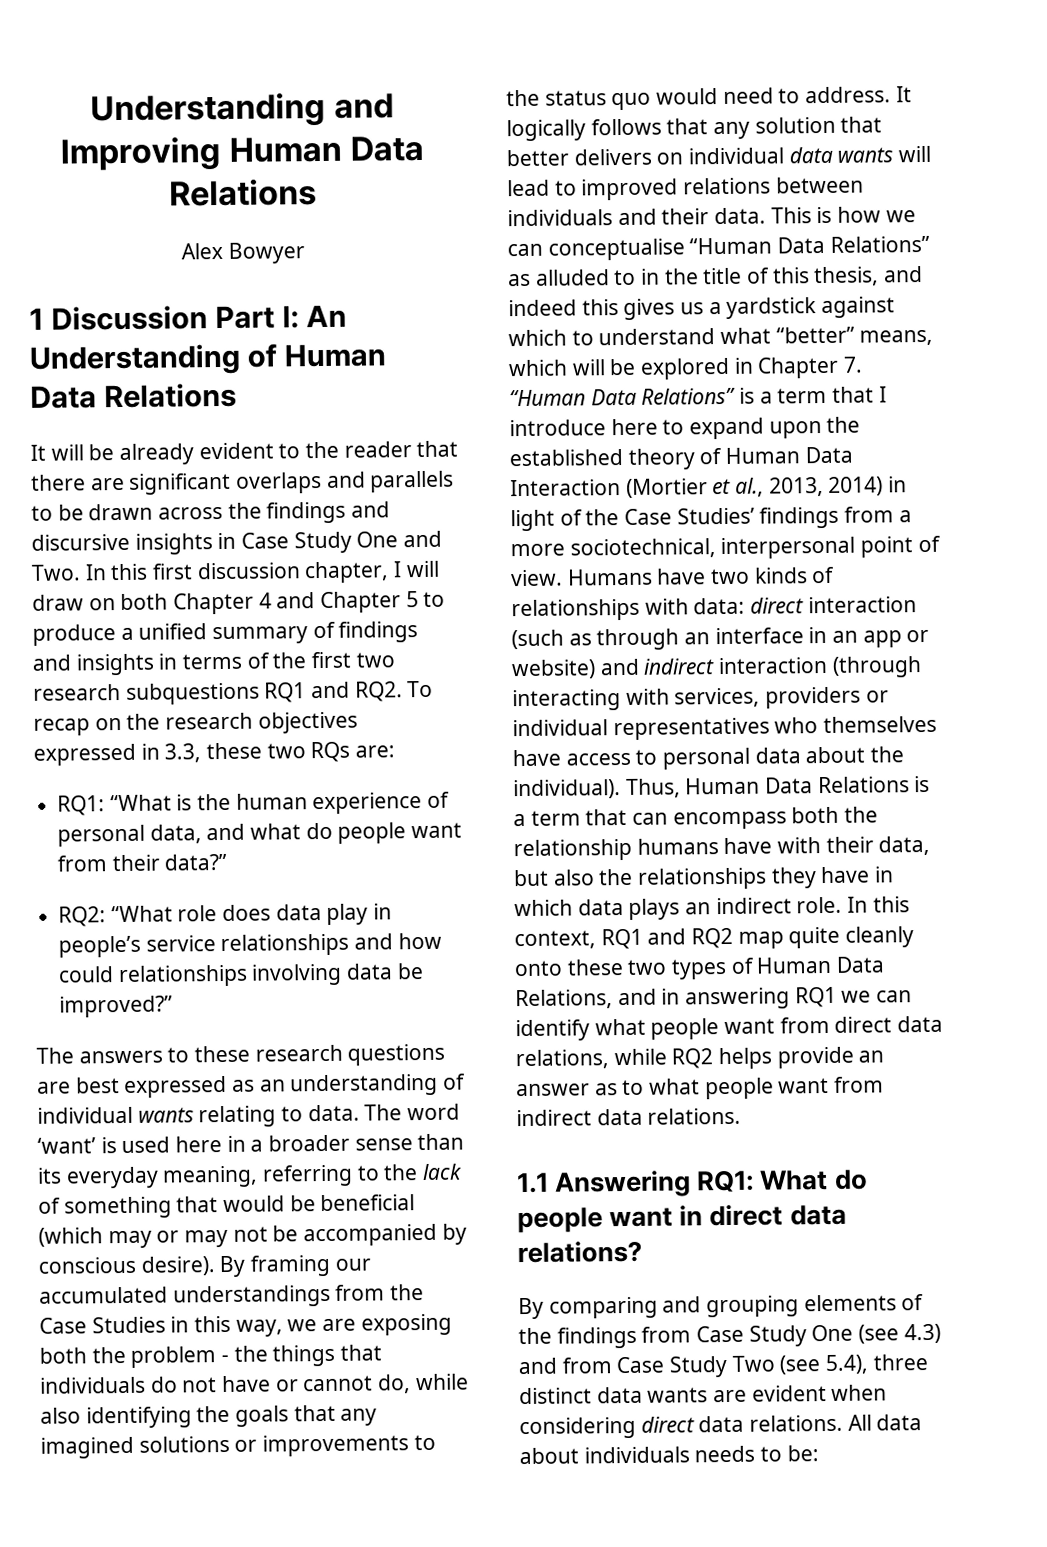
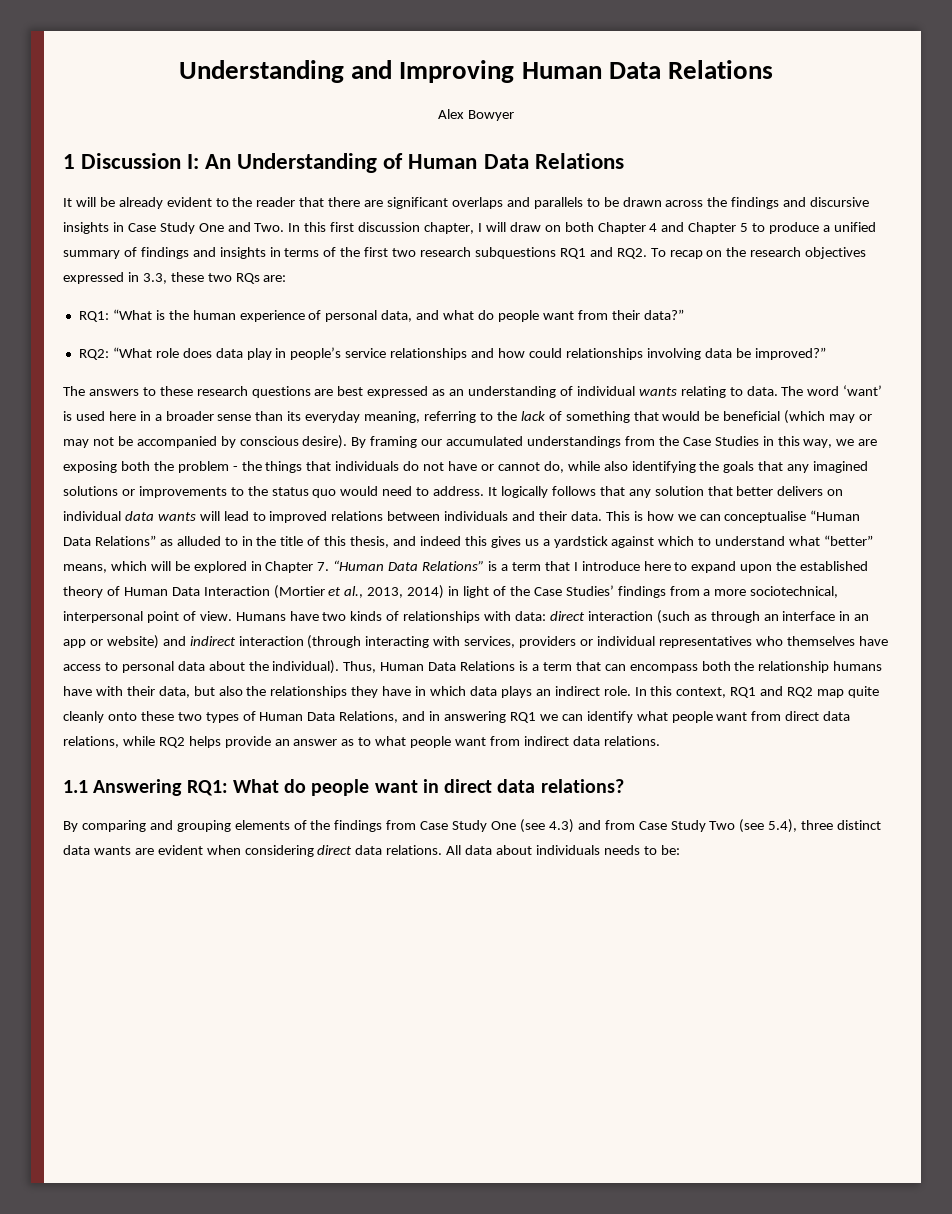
- 1 Discussion Part I: An Understanding of Human Data Relations
+ 1 Discussion I: An Understanding of Human Data Relations

